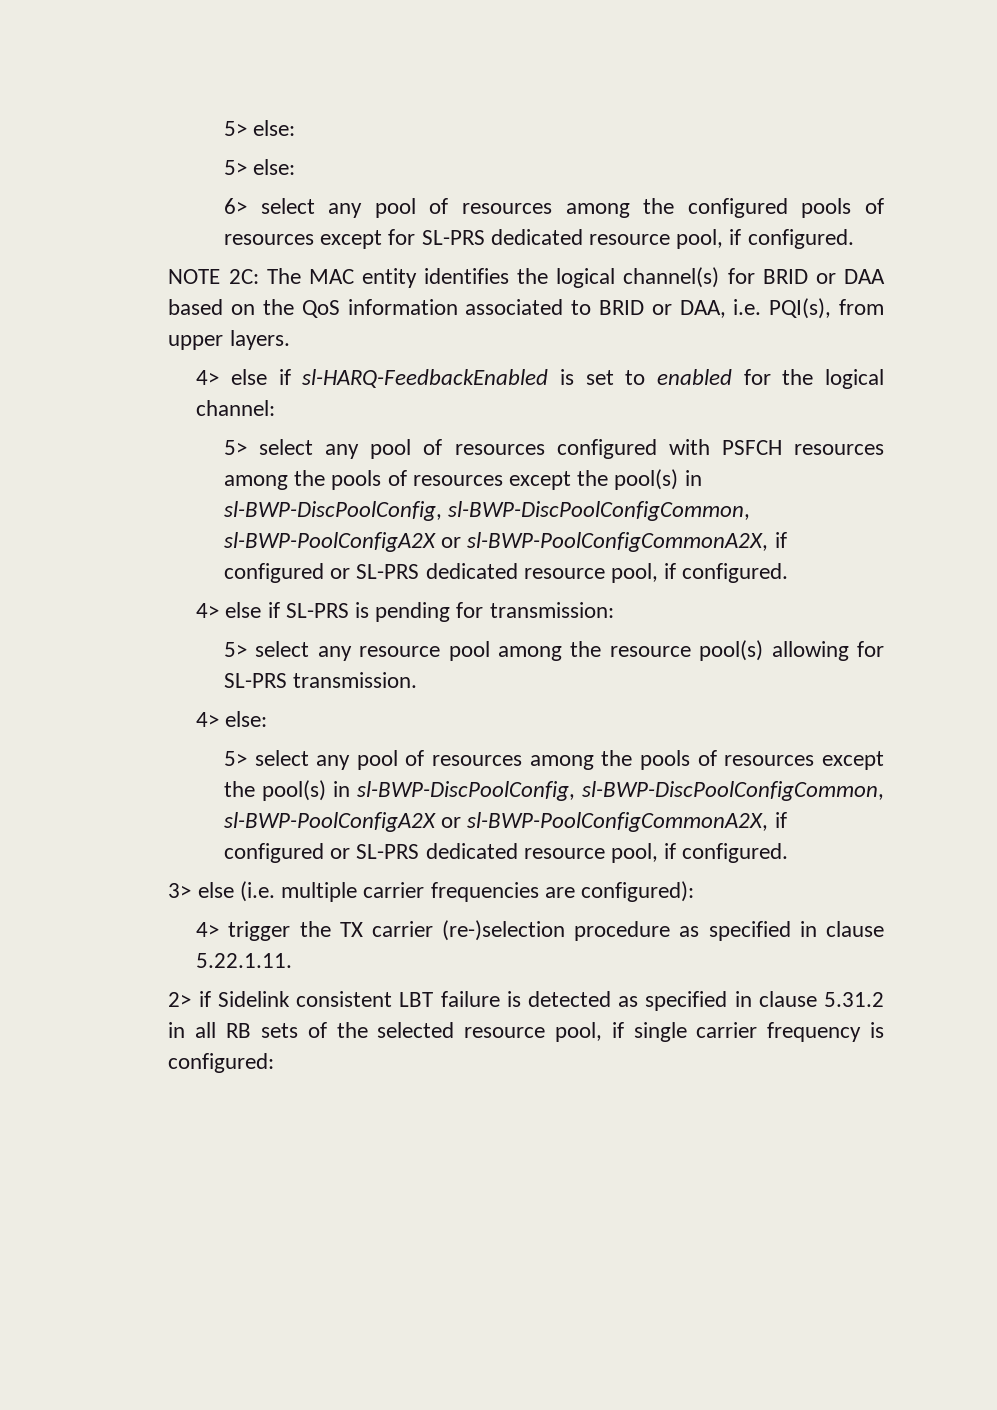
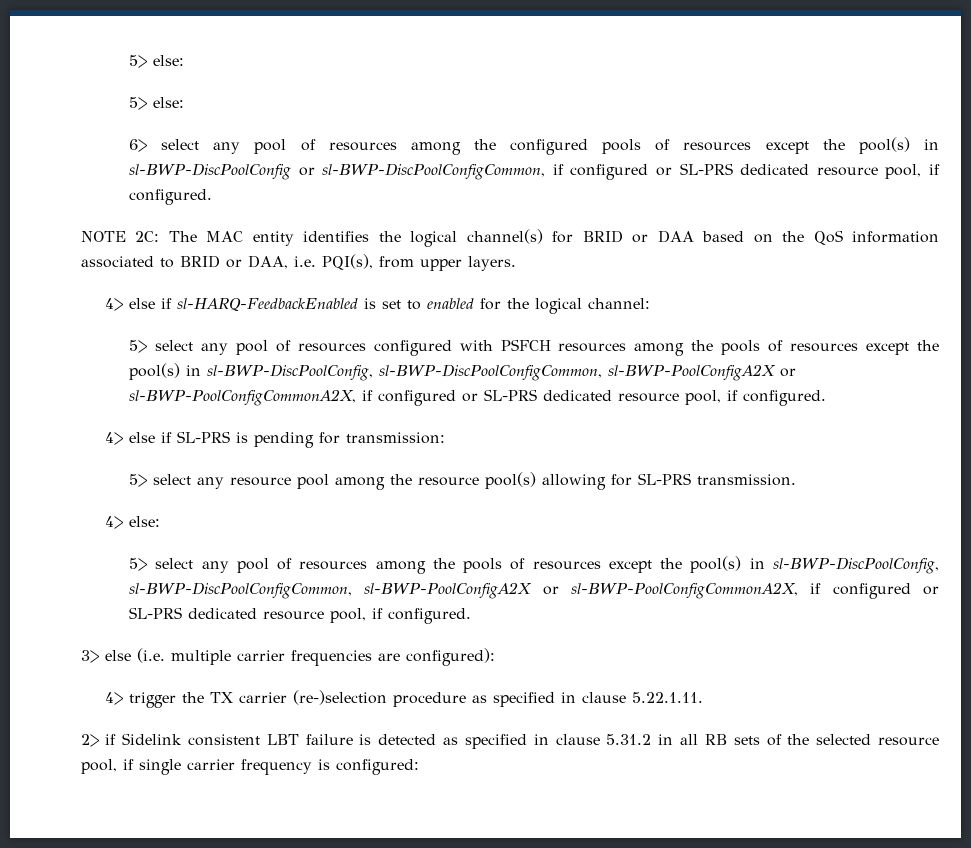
- 6> select any pool of resources among the configured pools of resources except for SL-PRS dedicated resource pool, if configured.
+ 6> select any pool of resources among the configured pools of resources except the pool(s) in sl-BWP-DiscPoolConfig or sl-BWP-DiscPoolConfigCommon, if configured or SL-PRS dedicated resource pool, if configured.

